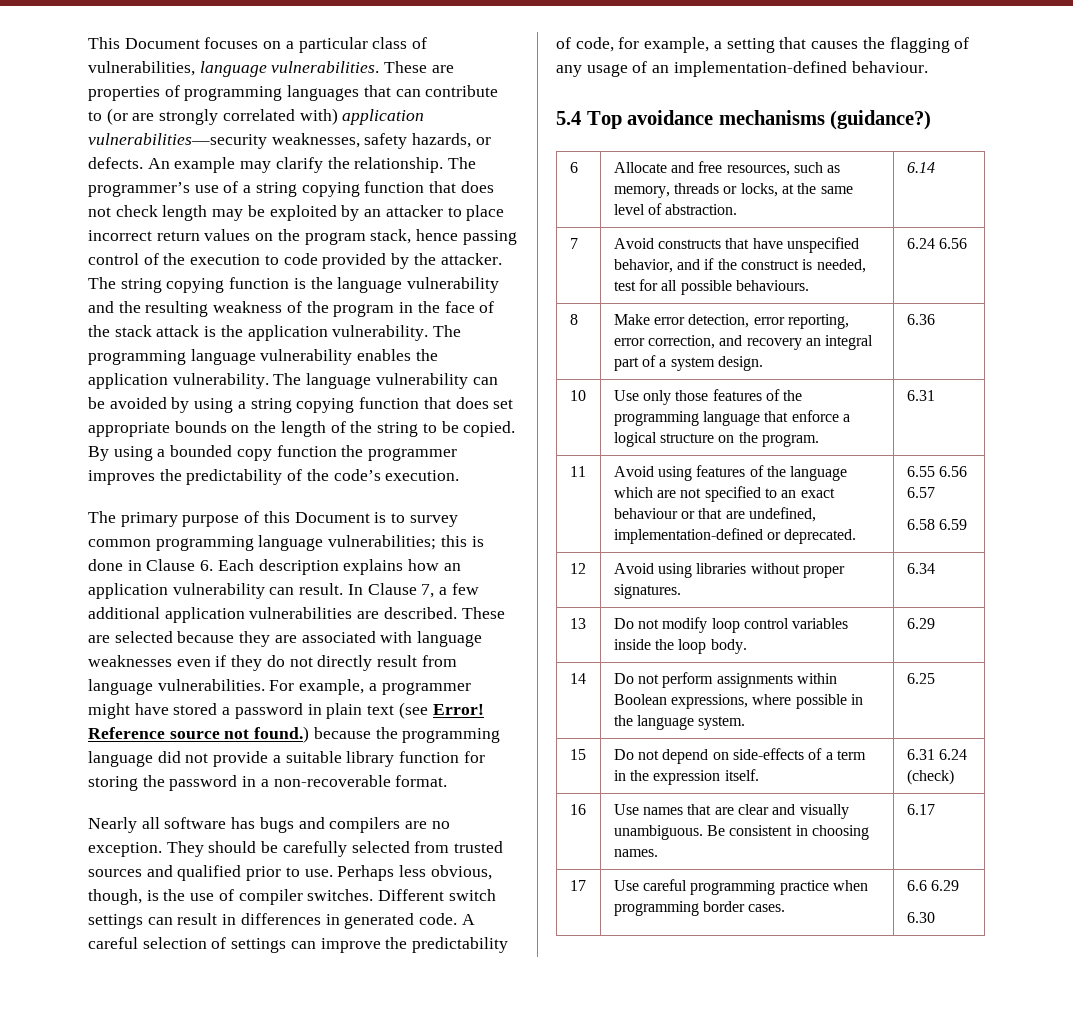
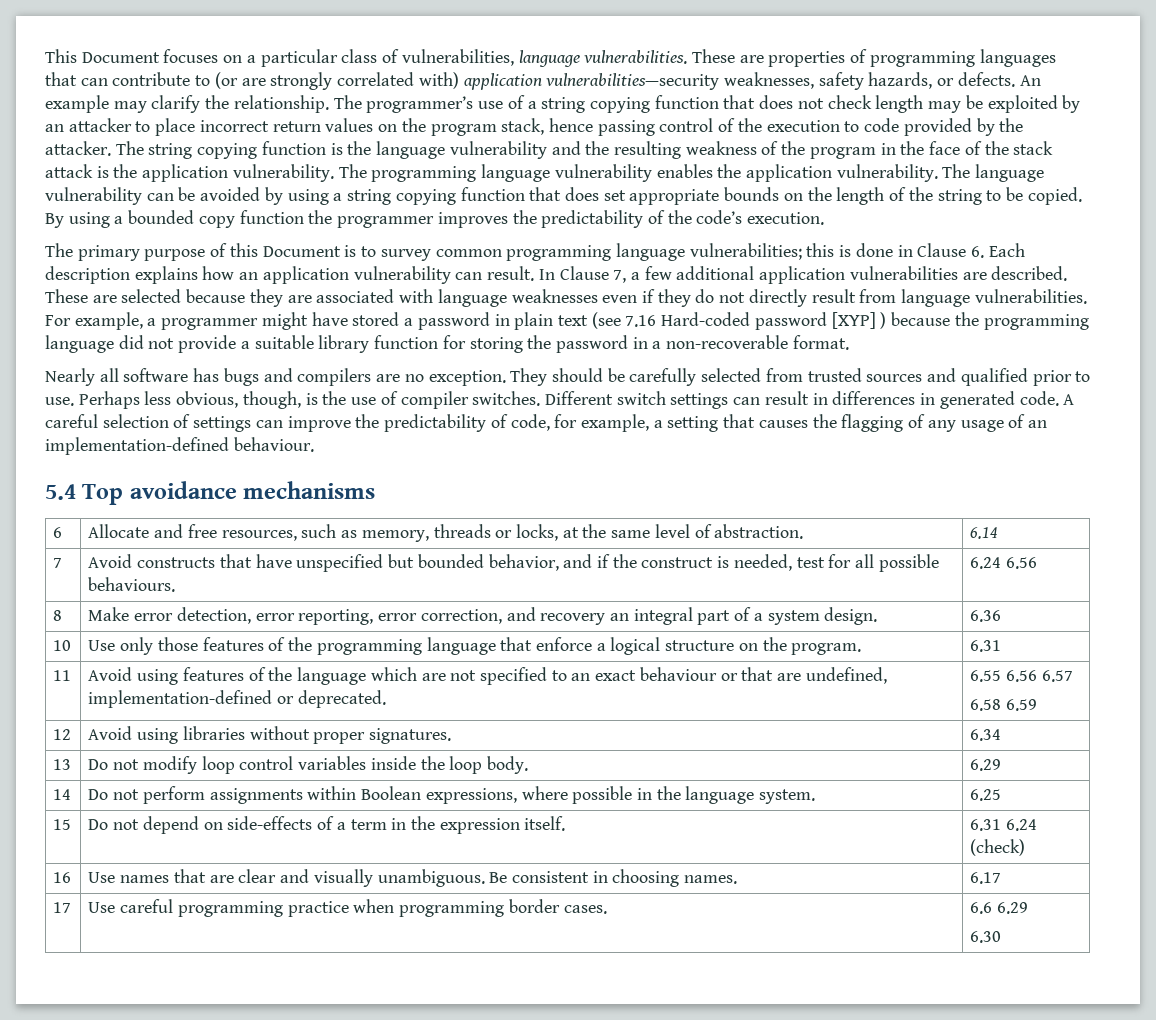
- For example, a programmer might have stored a password in plain text (see Error! Reference source not found.) because the programming language did not provide a suitable library function for storing the password in a non-recoverable format.
+ For example, a programmer might have stored a password in plain text (see 7.16 Hard-coded password [XYP] ) because the programming language did not provide a suitable library function for storing the password in a non-recoverable format.
- 5.4 Top avoidance mechanisms (guidance?)
+ 5.4 Top avoidance mechanisms
- 7 | Avoid constructs that have unspecified behavior, and if the construct is needed, test for all possible behaviours. | 6.24 6.56
+ 7 | Avoid constructs that have unspecified but bounded behavior, and if the construct is needed, test for all possible behaviours. | 6.24 6.56

